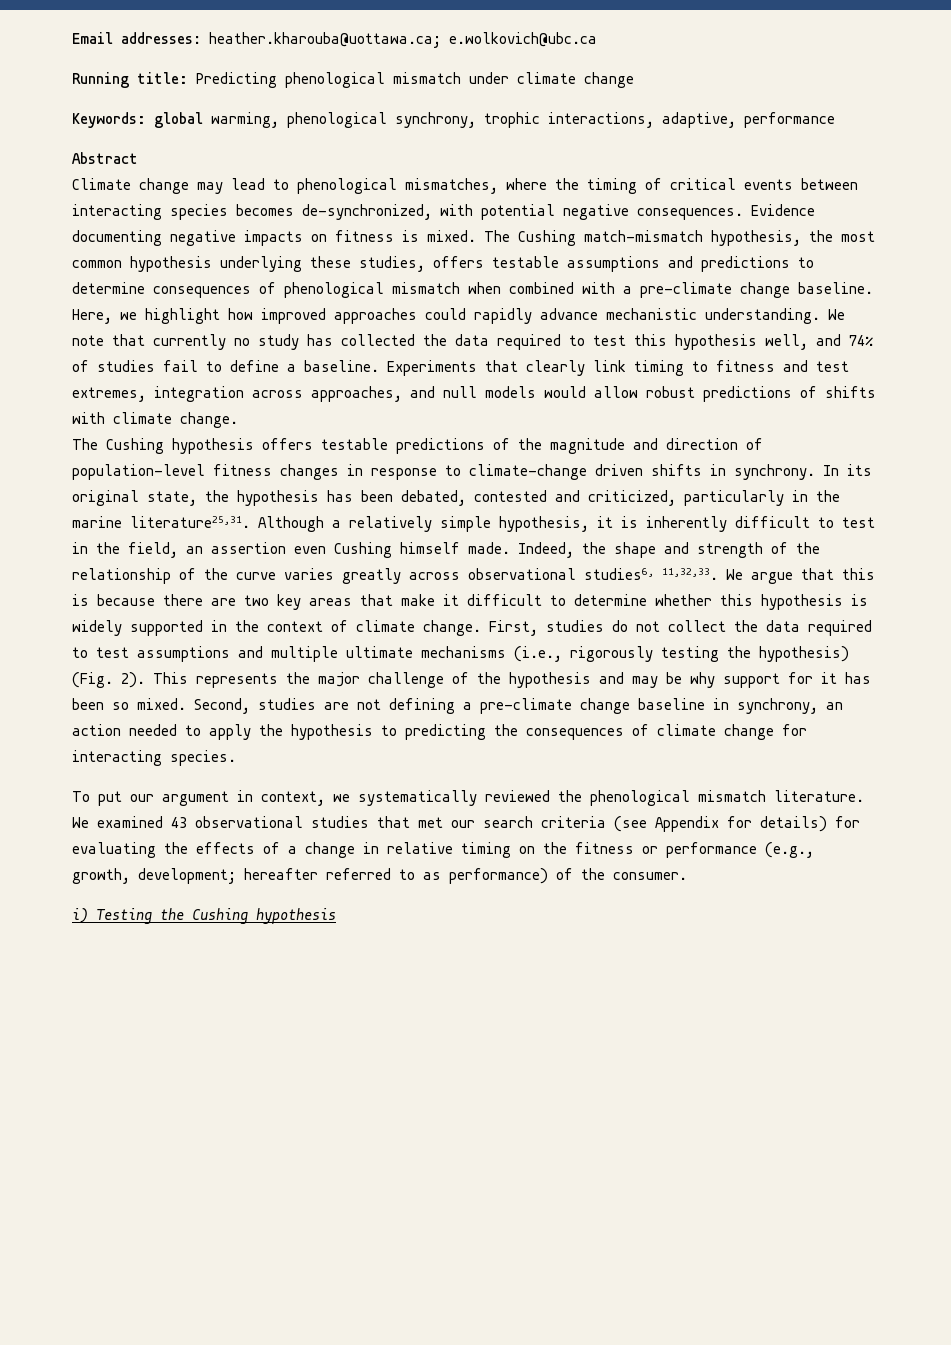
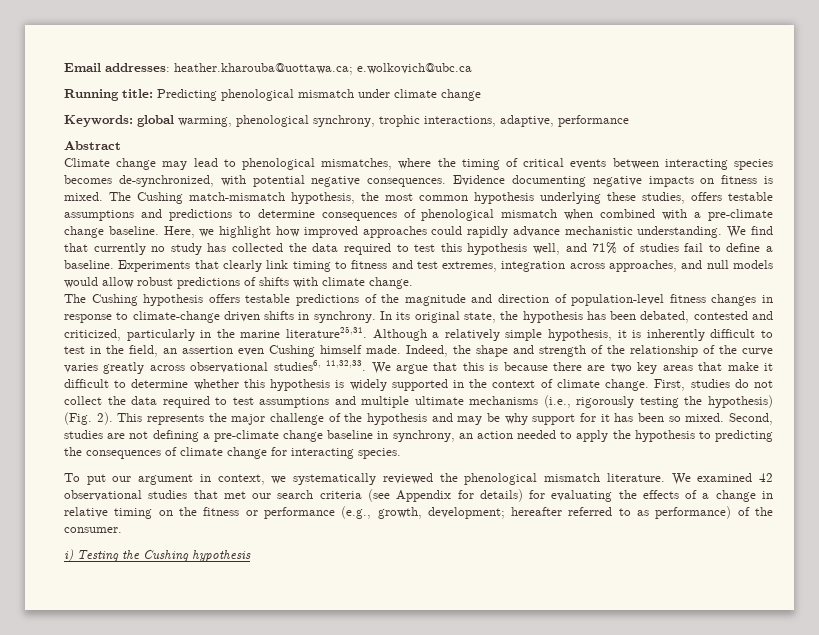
- We note that currently no study has collected the data required to test this hypothesis well, and 74% of studies fail to define a baseline.
+ We find that currently no study has collected the data required to test this hypothesis well, and 71% of studies fail to define a baseline.
- We examined 43 observational studies that met our search criteria (see Appendix for details) for evaluating the effects of a change in relative timing on the fitness or performance (e.g., growth, development; hereafter referred to as performance) of the consumer.
+ We examined 42 observational studies that met our search criteria (see Appendix for details) for evaluating the effects of a change in relative timing on the fitness or performance (e.g., growth, development; hereafter referred to as performance) of the consumer.

